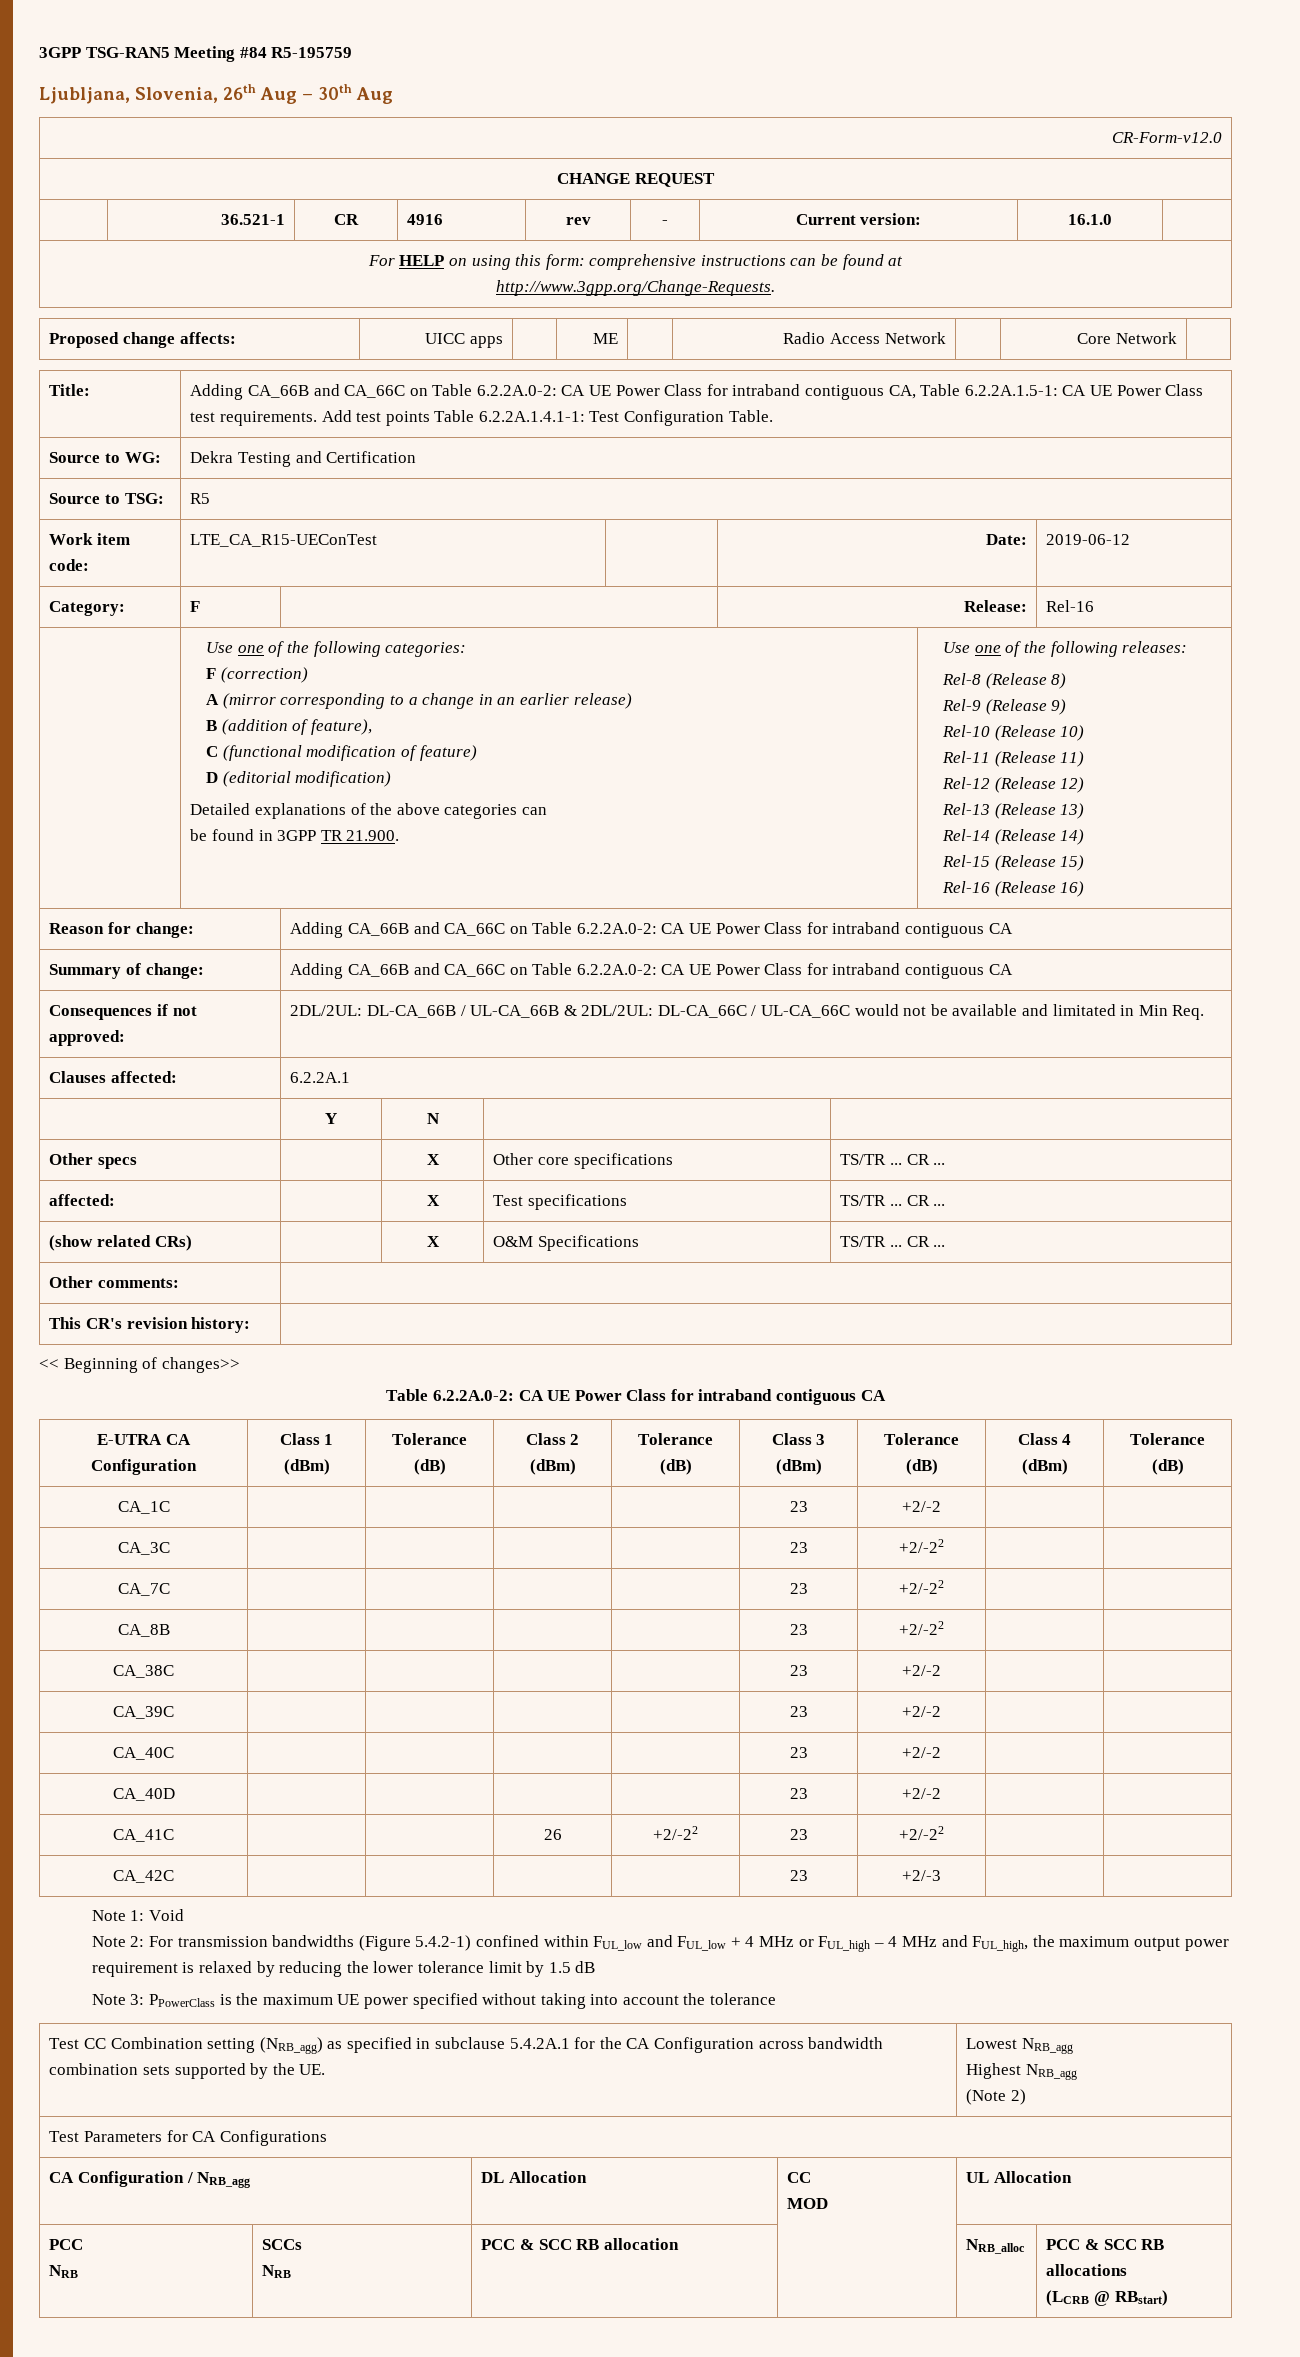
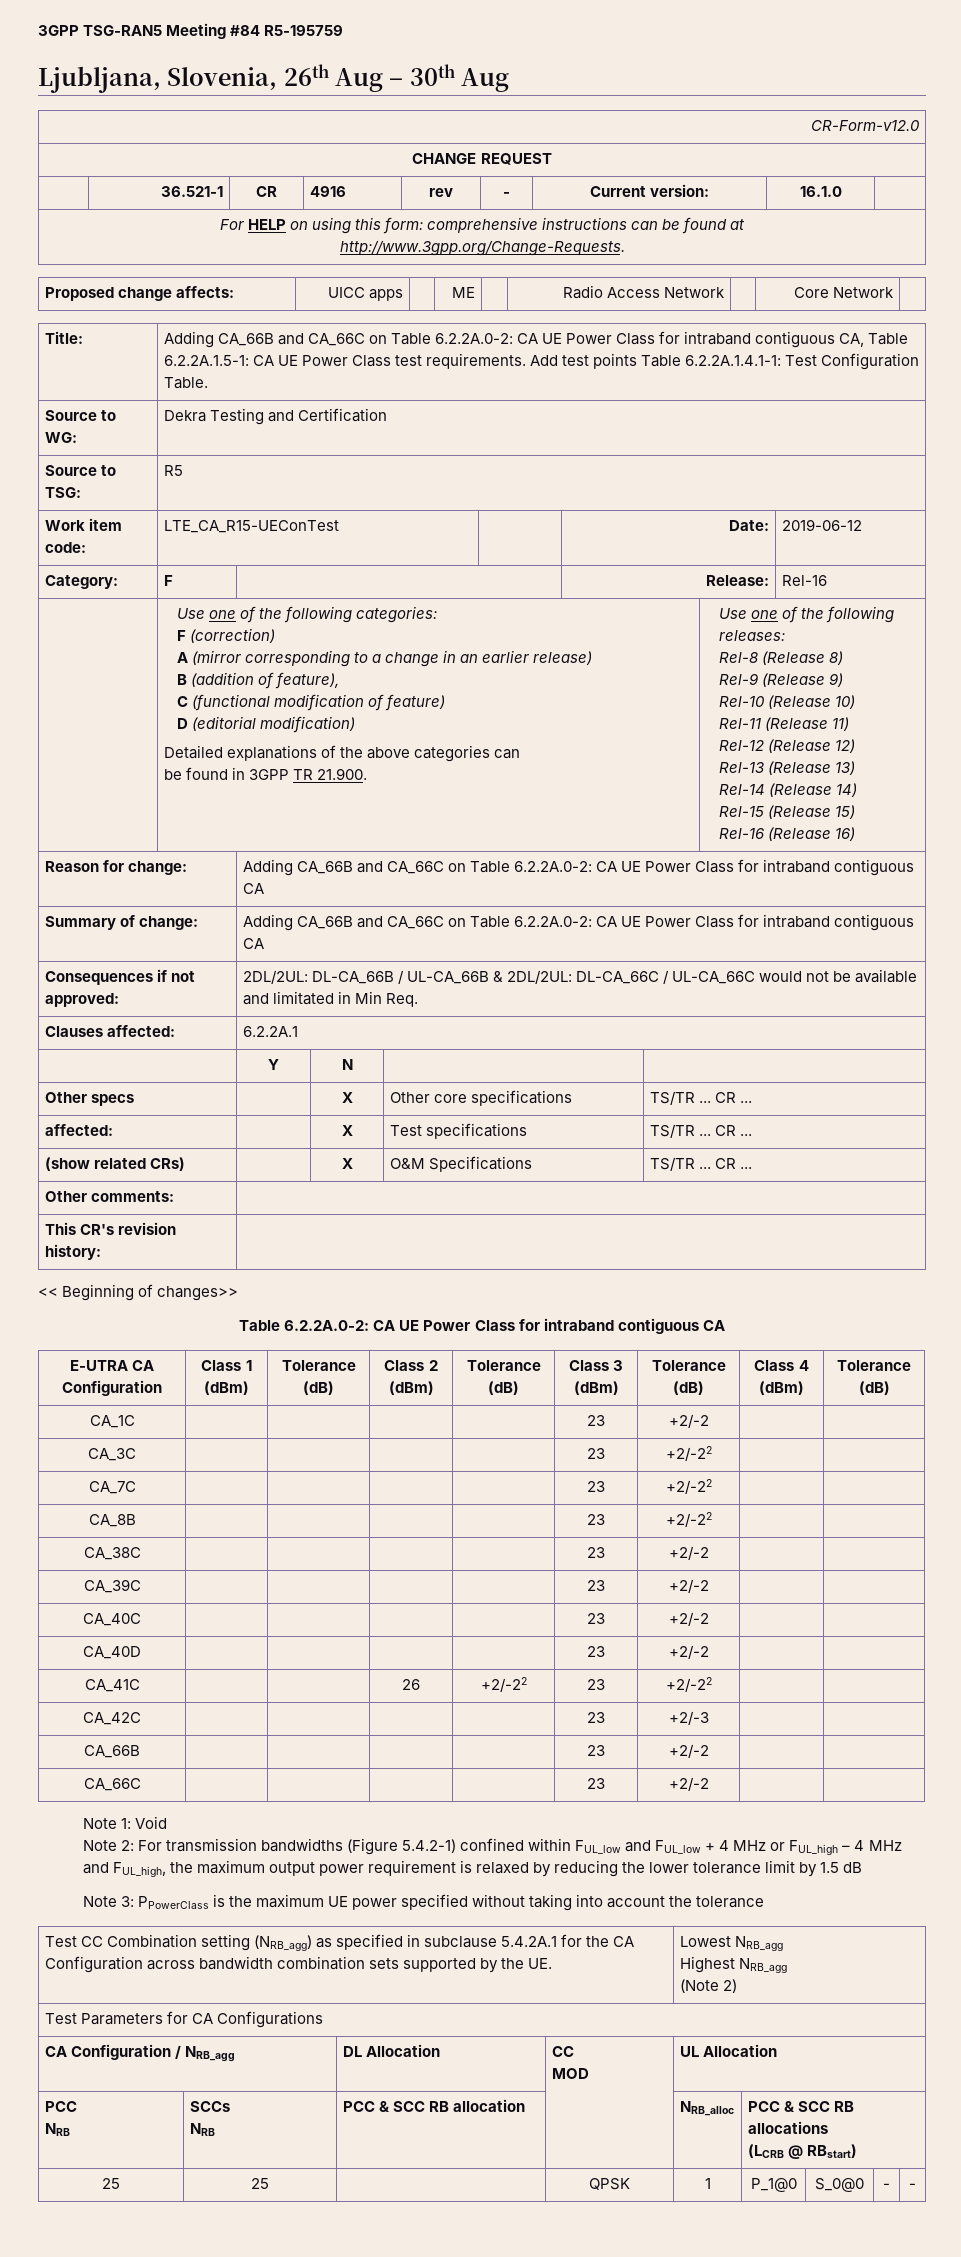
+ CA_66B | | | | | 23 | +2/-2 | |
+ CA_66C | | | | | 23 | +2/-2 | |
+ 25 | 25 | | QPSK | 1 | P_1@0 | S_0@0 | - | -

